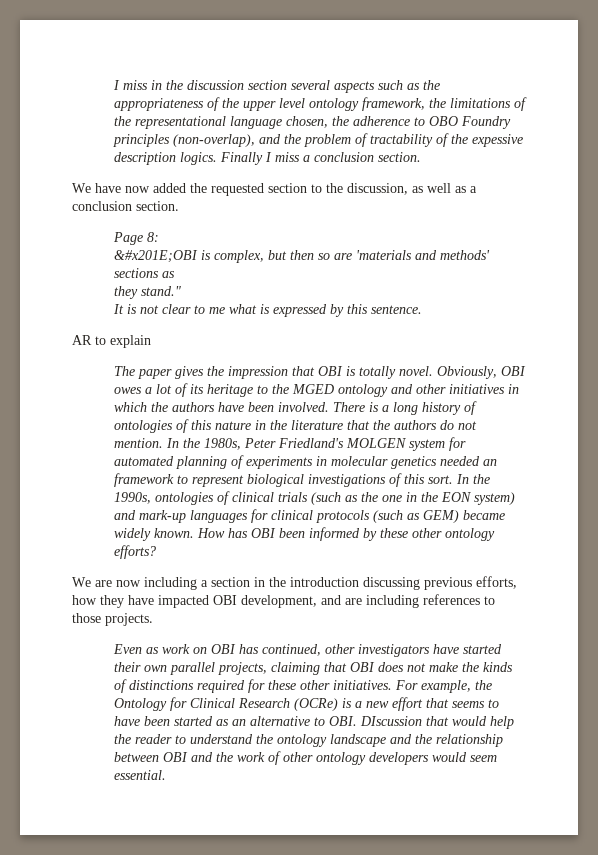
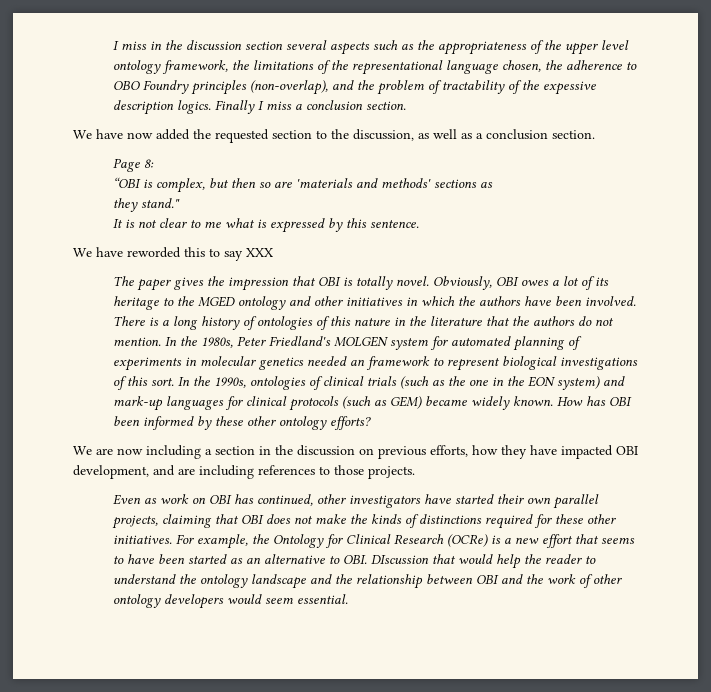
- &#x201E;OBI is complex, but then so are 'materials and methods' sections as
+ “OBI is complex, but then so are 'materials and methods' sections as
- AR to explain
+ We have reworded this to say XXX
- We are now including a section in the introduction discussing previous efforts, how they have impacted OBI development, and are including references to those projects.
+ We are now including a section in the discussion on previous efforts, how they have impacted OBI development, and are including references to those projects.

